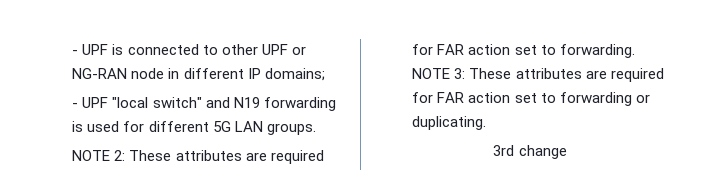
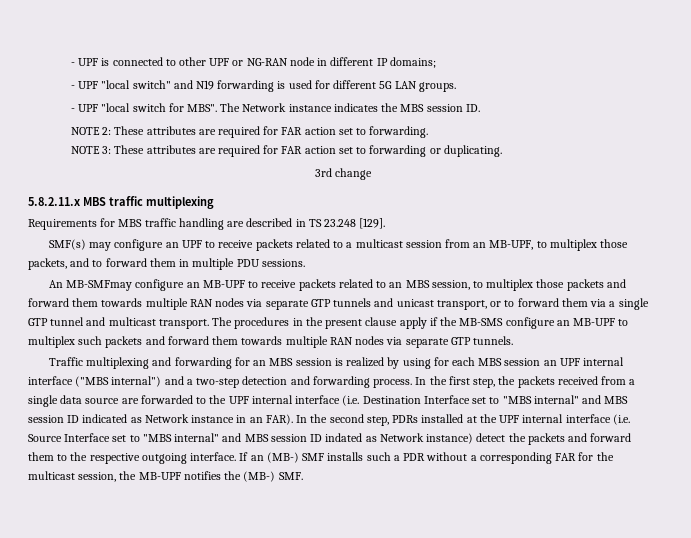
+ - UPF "local switch for MBS". The Network instance indicates the MBS session ID.
+ 5.8.2.11.x MBS traffic multiplexing
+ Requirements for MBS traffic handling are described in TS 23.248 [129].
+ SMF(s) may configure an UPF to receive packets related to a multicast session from an MB-UPF, to multiplex those packets, and to forward them in multiple PDU sessions.
+ An MB-SMFmay configure an MB-UPF to receive packets related to an MBS session, to multiplex those packets and forward them towards multiple RAN nodes via separate GTP tunnels and unicast transport, or to forward them via a single GTP tunnel and multicast transport. The procedures in the present clause apply if the MB-SMS configure an MB-UPF to multiplex such packets and forward them towards multiple RAN nodes via separate GTP tunnels.
+ Traffic multiplexing and forwarding for an MBS session is realized by using for each MBS session an UPF internal interface ("MBS internal") and a two-step detection and forwarding process. In the first step, the packets received from a single data source are forwarded to the UPF internal interface (i.e. Destination Interface set to "MBS internal" and MBS session ID indicated as Network instance in an FAR). In the second step, PDRs installed at the UPF internal interface (i.e. Source Interface set to "MBS internal" and MBS session ID indated as Network instance) detect the packets and forward them to the respective outgoing interface. If an (MB-) SMF installs such a PDR without a corresponding FAR for the multicast session, the MB-UPF notifies the (MB-) SMF.

